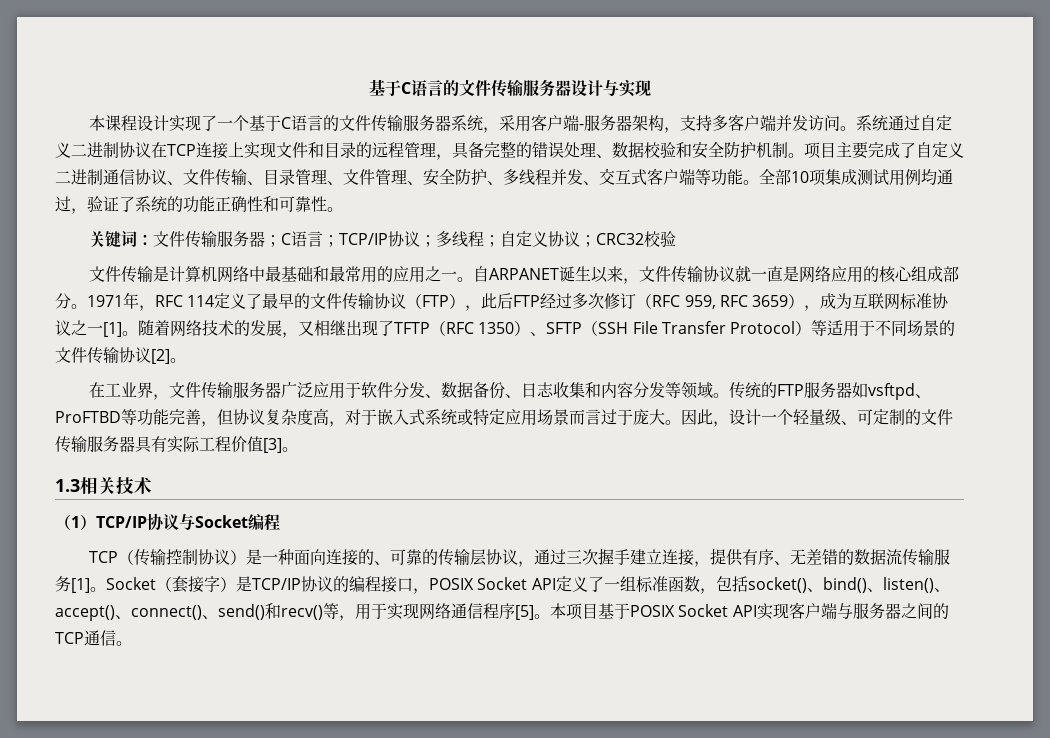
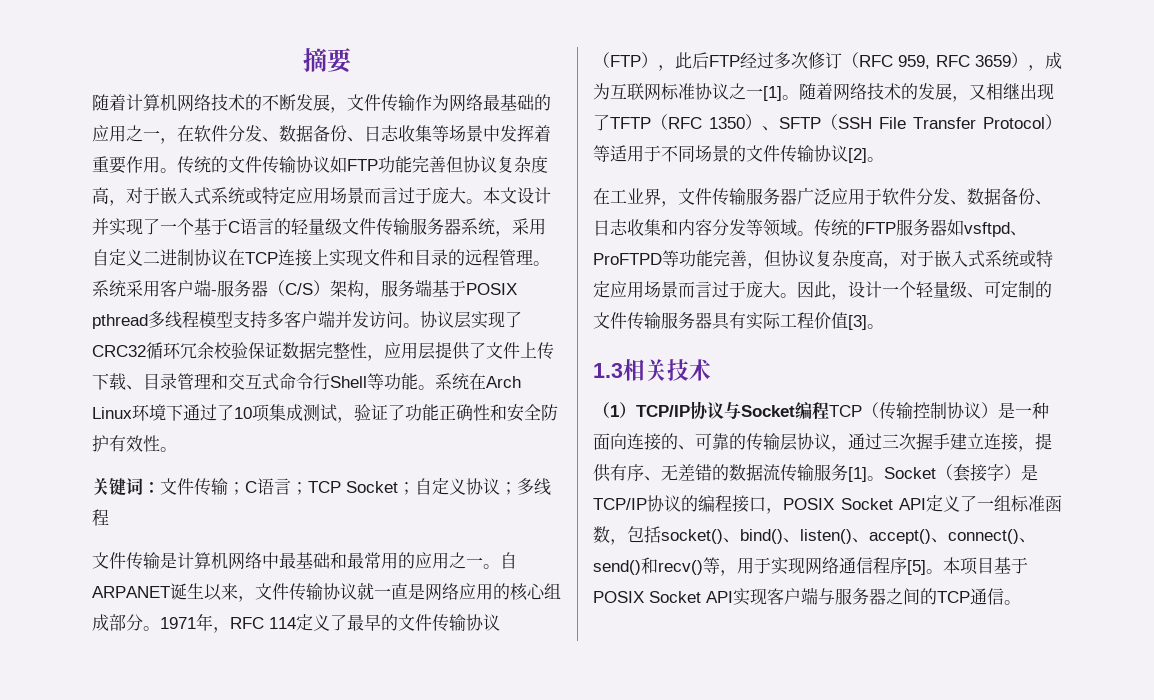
- 基于C语言的文件传输服务器设计与实现
- 本课程设计实现了一个基于C语言的文件传输服务器系统，采用客户端-服务器架构，支持多客户端并发访问。系统通过自定义二进制协议在TCP连接上实现文件和目录的远程管理，具备完整的错误处理、数据校验和安全防护机制。项目主要完成了自定义二进制通信协议、文件传输、目录管理、文件管理、安全防护、多线程并发、交互式客户端等功能。全部10项集成测试用例均通过，验证了系统的功能正确性和可靠性。
+ 摘要
+ 随着计算机网络技术的不断发展，文件传输作为网络最基础的应用之一，在软件分发、数据备份、日志收集等场景中发挥着重要作用。传统的文件传输协议如FTP功能完善但协议复杂度高，对于嵌入式系统或特定应用场景而言过于庞大。本文设计并实现了一个基于C语言的轻量级文件传输服务器系统，采用自定义二进制协议在TCP连接上实现文件和目录的远程管理。系统采用客户端-服务器（C/S）架构，服务端基于POSIX pthread多线程模型支持多客户端并发访问。协议层实现了CRC32循环冗余校验保证数据完整性，应用层提供了文件上传下载、目录管理和交互式命令行Shell等功能。系统在Arch Linux环境下通过了10项集成测试，验证了功能正确性和安全防护有效性。
- 关键词：文件传输服务器；C语言；TCP/IP协议；多线程；自定义协议；CRC32校验
+ 关键词：文件传输；C语言；TCP Socket；自定义协议；多线程
- 传统的FTP服务器如vsftpd、ProFTBD等功能完善，但协议复杂度高，对于嵌入式系统或特定应用场景而言过于庞大。
+ 传统的FTP服务器如vsftpd、ProFTPD等功能完善，但协议复杂度高，对于嵌入式系统或特定应用场景而言过于庞大。
- （1）TCP/IP协议与Socket编程
- TCP（传输控制协议）是一种面向连接的、可靠的传输层协议，通过三次握手建立连接，提供有序、无差错的数据流传输服务[1]。
+ （1）TCP/IP协议与Socket编程TCP（传输控制协议）是一种面向连接的、可靠的传输层协议，通过三次握手建立连接，提供有序、无差错的数据流传输服务[1]。

